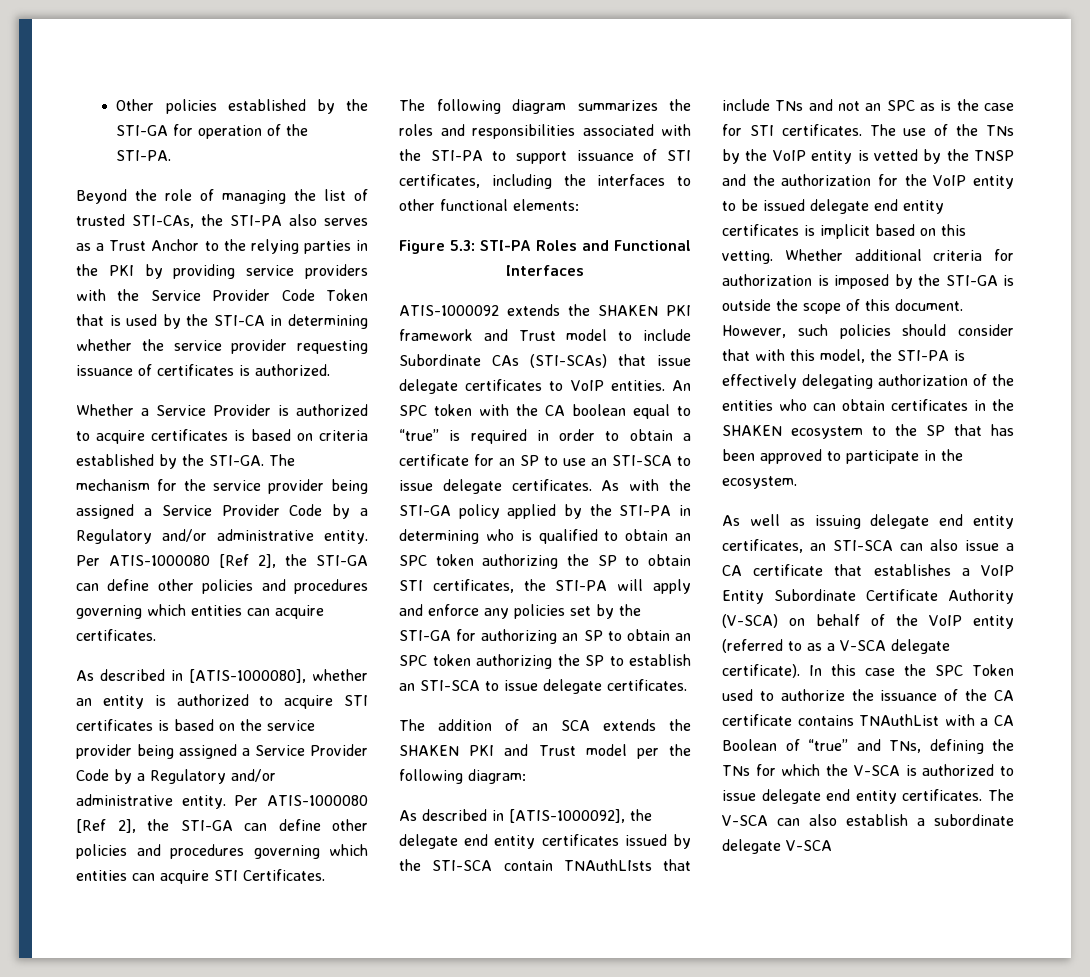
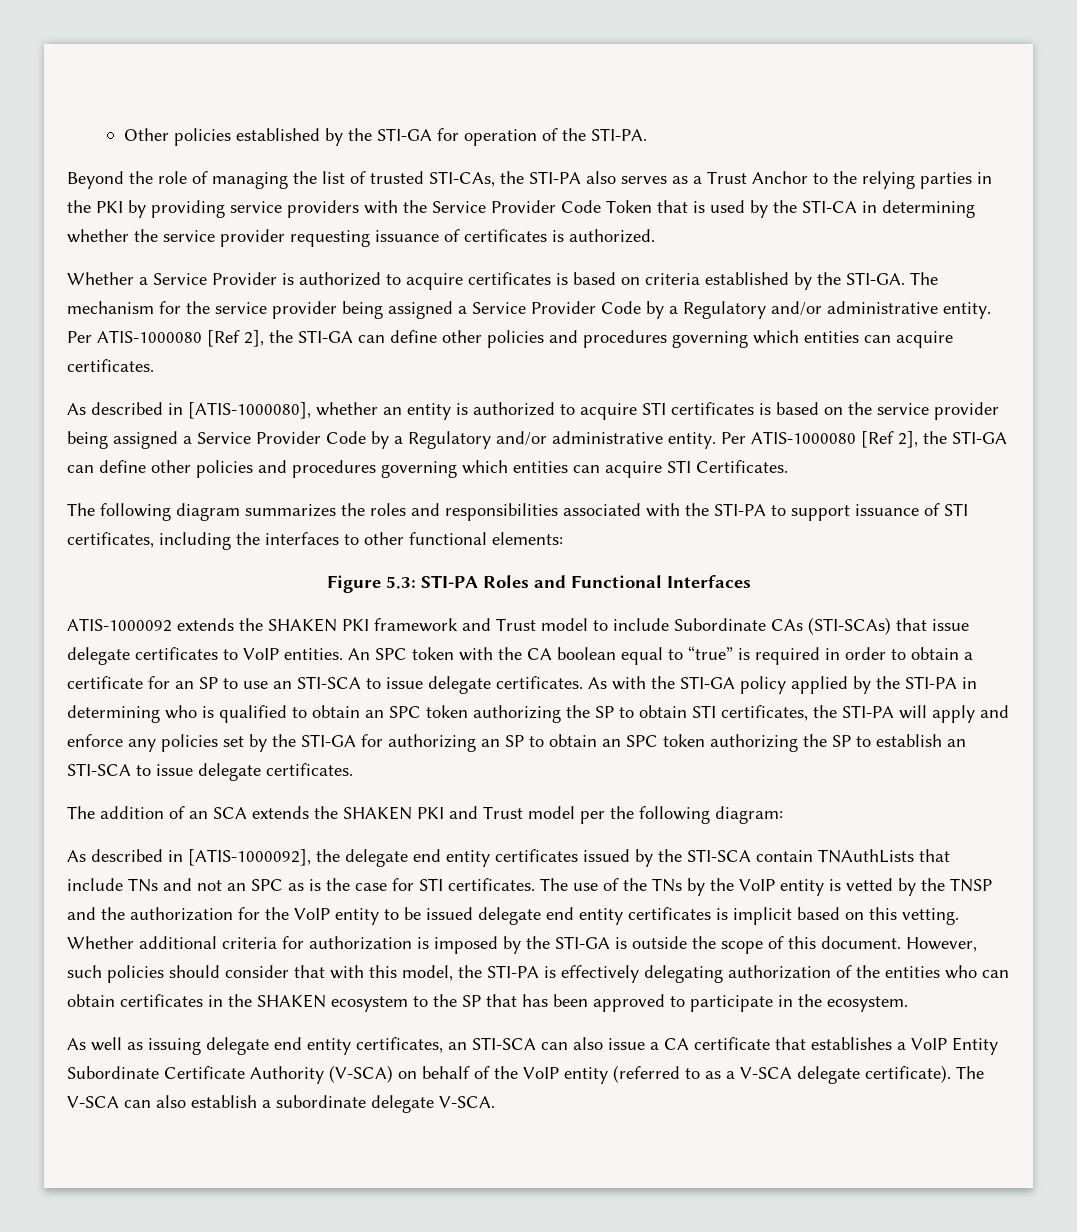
- As described in [ATIS-1000092], the delegate end entity certificates issued by the STI-SCA contain TNAuthLIsts that include TNs and not an SPC as is the case for STI certificates.
+ As described in [ATIS-1000092], the delegate end entity certificates issued by the STI-SCA contain TNAuthLists that include TNs and not an SPC as is the case for STI certificates.
- In this case the SPC Token used to authorize the issuance of the CA certificate contains TNAuthList with a CA Boolean of “true” and TNs, defining the TNs for which the V-SCA is authorized to issue delegate end entity certificates.
- The V-SCA can also establish a subordinate delegate V-SCA
+ The V-SCA can also establish a subordinate delegate V-SCA.

